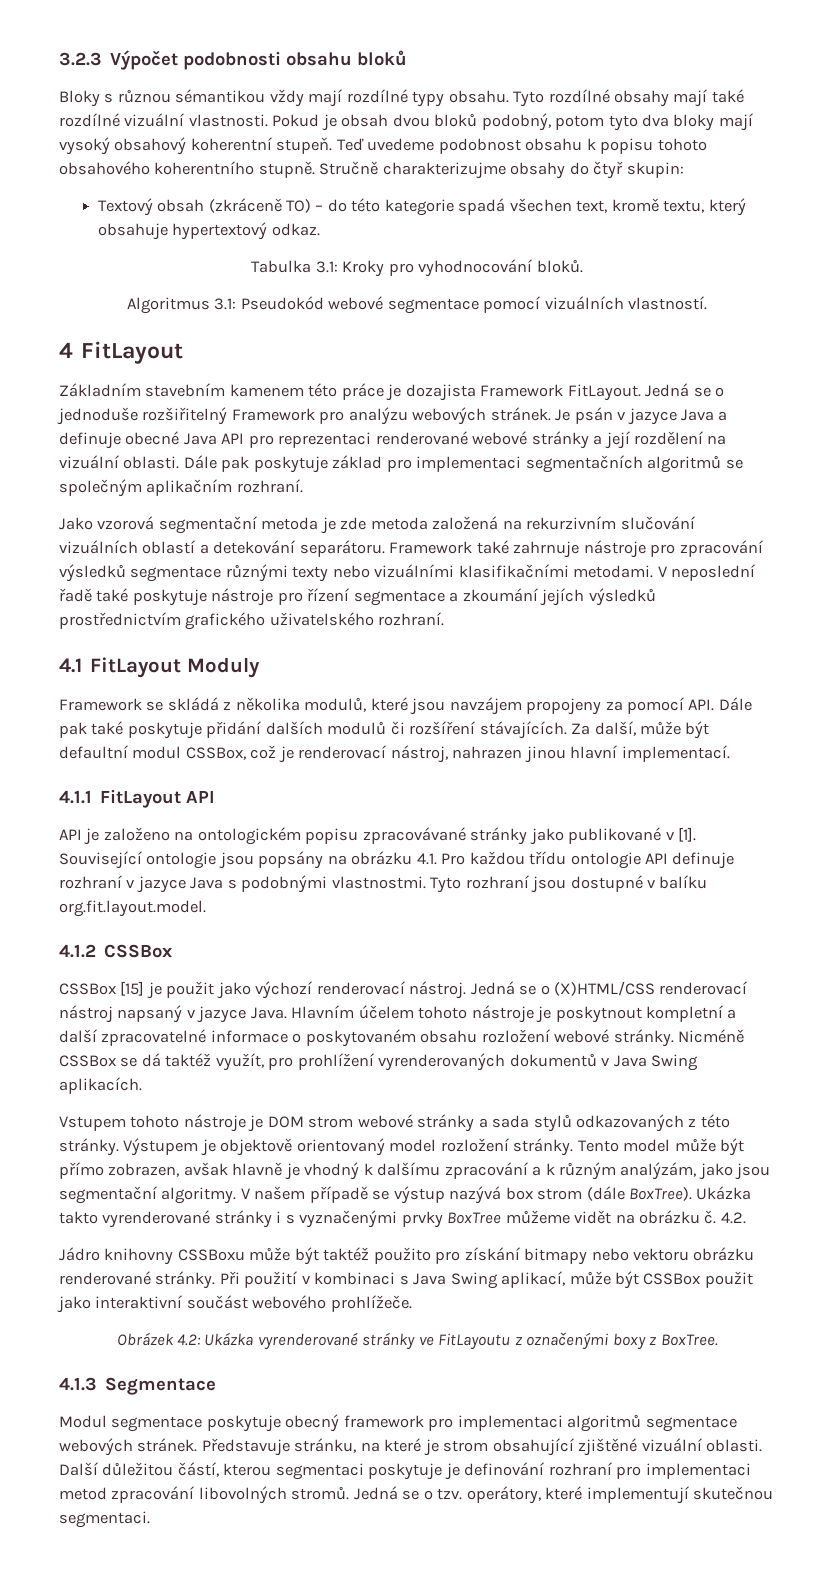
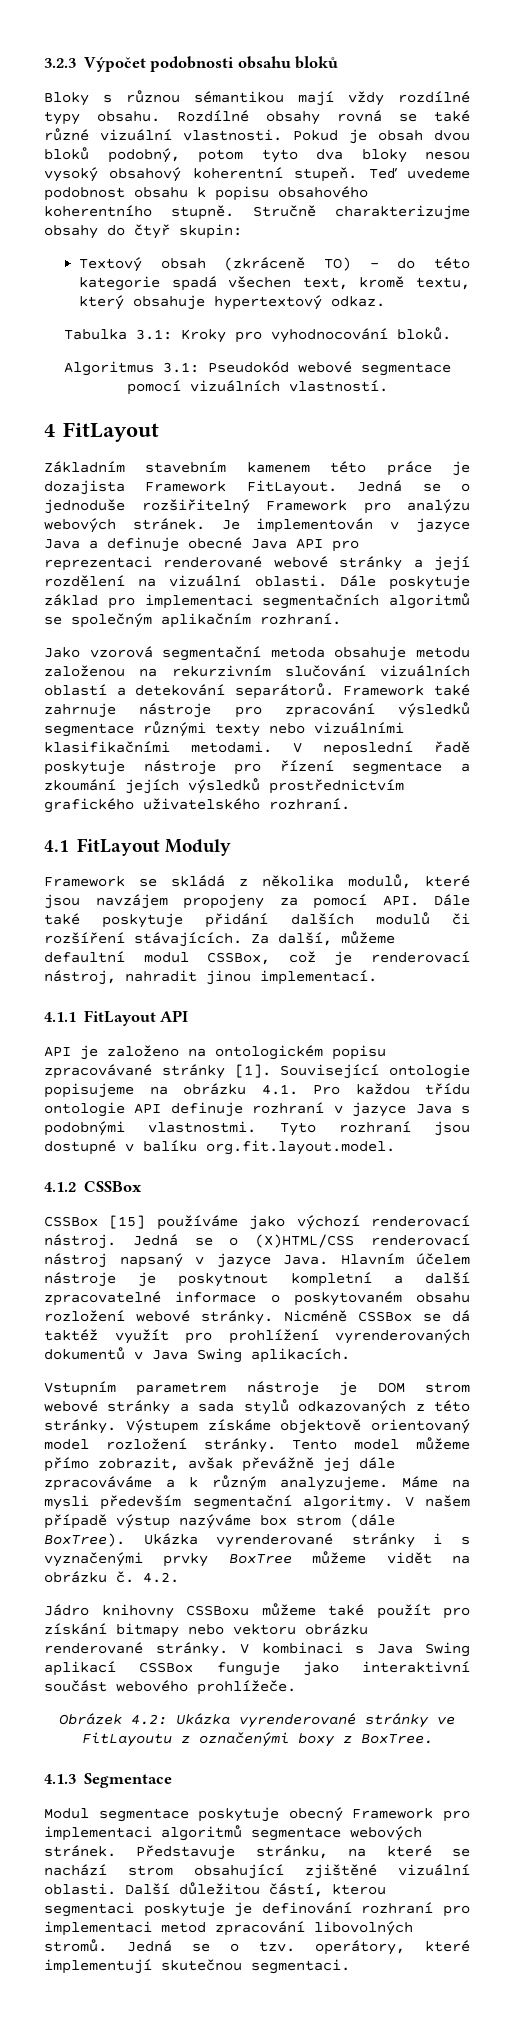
- Bloky s různou sémantikou vždy mají rozdílné typy obsahu.
+ Bloky s různou sémantikou mají vždy rozdílné typy obsahu.
- Tyto rozdílné obsahy mají také rozdílné vizuální vlastnosti.
+ Rozdílné obsahy rovná se také různé vizuální vlastnosti.
- Pokud je obsah dvou bloků podobný, potom tyto dva bloky mají vysoký obsahový koherentní stupeň.
+ Pokud je obsah dvou bloků podobný, potom tyto dva bloky nesou vysoký obsahový koherentní stupeň.
- Teď uvedeme podobnost obsahu k popisu tohoto obsahového koherentního stupně.
+ Teď uvedeme podobnost obsahu k popisu obsahového koherentního stupně.
- Je psán v jazyce Java a definuje obecné Java API pro reprezentaci renderované webové stránky a její rozdělení na vizuální oblasti.
+ Je implementován v jazyce Java a definuje obecné Java API pro reprezentaci renderované webové stránky a její rozdělení na vizuální oblasti.
- Dále pak poskytuje základ pro implementaci segmentačních algoritmů se společným aplikačním rozhraní.
+ Dále poskytuje základ pro implementaci segmentačních algoritmů se společným aplikačním rozhraní.
- Jako vzorová segmentační metoda je zde metoda založená na rekurzivním slučování vizuálních oblastí a detekování separátoru.
+ Jako vzorová segmentační metoda obsahuje metodu založenou na rekurzivním slučování vizuálních oblastí a detekování separátorů.
- V neposlední řadě také poskytuje nástroje pro řízení segmentace a zkoumání jejích výsledků prostřednictvím grafického uživatelského rozhraní.
+ V neposlední řadě poskytuje nástroje pro řízení segmentace a zkoumání jejích výsledků prostřednictvím grafického uživatelského rozhraní.
- Framework se skládá z několika modulů, které jsou navzájem propojeny za pomocí API. Dále pak také poskytuje přidání dalších modulů či rozšíření stávajících.
+ Framework se skládá z několika modulů, které jsou navzájem propojeny za pomocí API. Dále také poskytuje přidání dalších modulů či rozšíření stávajících.
- Za další, může být defaultní modul CSSBox, což je renderovací nástroj, nahrazen jinou hlavní implementací.
+ Za další, můžeme defaultní modul CSSBox, což je renderovací nástroj, nahradit jinou implementací.
- API je založeno na ontologickém popisu zpracovávané stránky jako publikované v [1].
+ API je založeno na ontologickém popisu zpracovávané stránky [1].
- Související ontologie jsou popsány na obrázku 4.1. Pro každou třídu ontologie API definuje rozhraní v jazyce Java s podobnými vlastnostmi.
+ Související ontologie popisujeme na obrázku 4.1. Pro každou třídu ontologie API definuje rozhraní v jazyce Java s podobnými vlastnostmi.
- CSSBox [15] je použit jako výchozí renderovací nástroj.
+ CSSBox [15] používáme jako výchozí renderovací nástroj.
- Hlavním účelem tohoto nástroje je poskytnout kompletní a další zpracovatelné informace o poskytovaném obsahu rozložení webové stránky.
+ Hlavním účelem nástroje je poskytnout kompletní a další zpracovatelné informace o poskytovaném obsahu rozložení webové stránky.
- Nicméně CSSBox se dá taktéž využít, pro prohlížení vyrenderovaných dokumentů v Java Swing aplikacích.
+ Nicméně CSSBox se dá taktéž využít pro prohlížení vyrenderovaných dokumentů v Java Swing aplikacích.
- Vstupem tohoto nástroje je DOM strom webové stránky a sada stylů odkazovaných z této stránky.
+ Vstupním parametrem nástroje je DOM strom webové stránky a sada stylů odkazovaných z této stránky.
- Výstupem je objektově orientovaný model rozložení stránky.
+ Výstupem získáme objektově orientovaný model rozložení stránky.
- Tento model může být přímo zobrazen, avšak hlavně je vhodný k dalšímu zpracování a k různým analýzám, jako jsou segmentační algoritmy.
+ Tento model můžeme přímo zobrazit, avšak převážně jej dále zpracováváme a k různým analyzujeme. Máme na mysli především segmentační algoritmy.
- V našem případě se výstup nazývá box strom (dále BoxTree).
+ V našem případě výstup nazýváme box strom (dále BoxTree).
- Ukázka takto vyrenderované stránky i s vyznačenými prvky BoxTree můžeme vidět na obrázku č.
+ Ukázka vyrenderované stránky i s vyznačenými prvky BoxTree můžeme vidět na obrázku č.
- Jádro knihovny CSSBoxu může být taktéž použito pro získání bitmapy nebo vektoru obrázku renderované stránky.
+ Jádro knihovny CSSBoxu můžeme také použít pro získání bitmapy nebo vektoru obrázku renderované stránky.
- Při použití v kombinaci s Java Swing aplikací, může být CSSBox použit jako interaktivní součást webového prohlížeče.
+ V kombinaci s Java Swing aplikací CSSBox funguje jako interaktivní součást webového prohlížeče.
- Modul segmentace poskytuje obecný framework pro implementaci algoritmů segmentace webových stránek.
+ Modul segmentace poskytuje obecný Framework pro implementaci algoritmů segmentace webových stránek.
- Představuje stránku, na které je strom obsahující zjištěné vizuální oblasti.
+ Představuje stránku, na které se nachází strom obsahující zjištěné vizuální oblasti.

